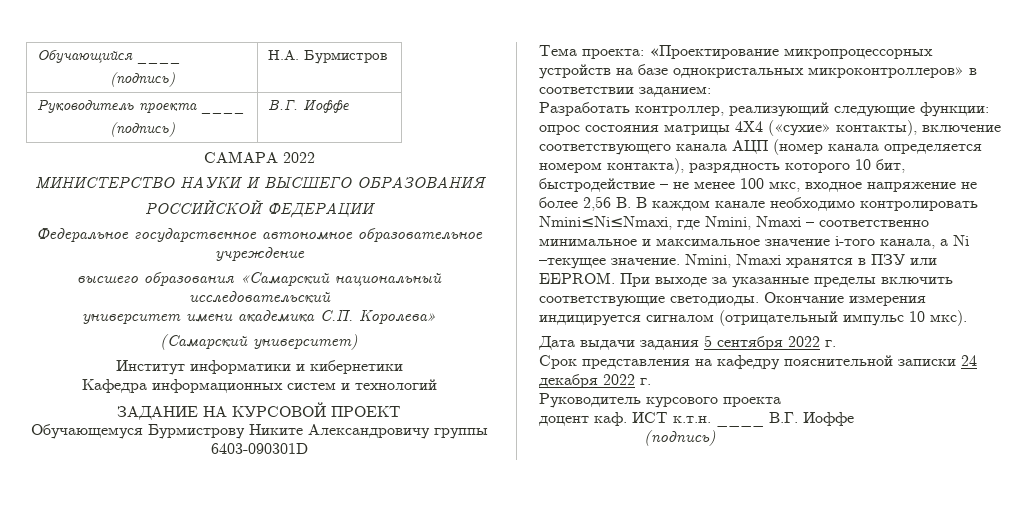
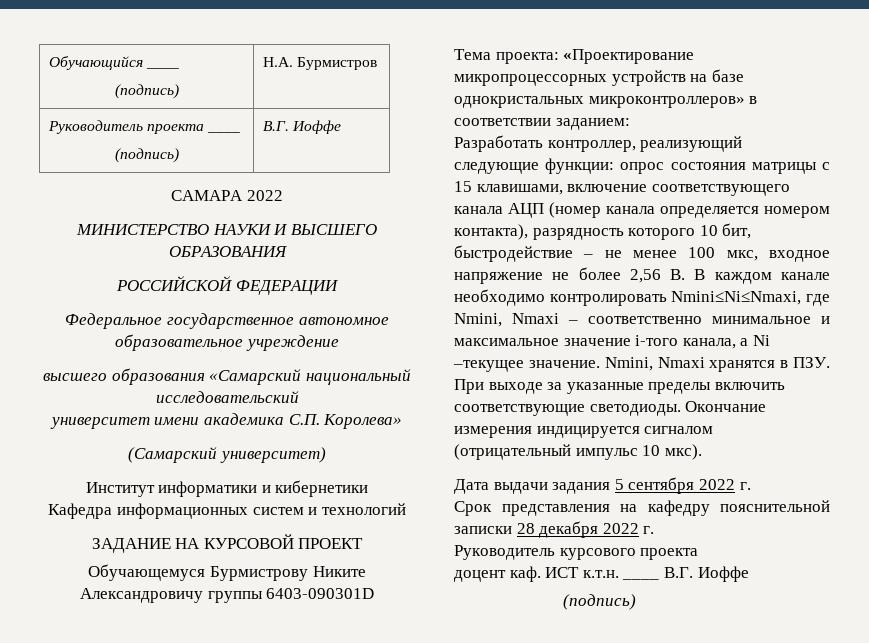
- Разработать контроллер, реализующий следующие функции: опрос состояния матрицы 4Х4 («сухие» контакты), включение соответствующего канала АЦП (номер канала определяется номером контакта), разрядность которого 10 бит, быстродействие – не менее 100 мкс, входное напряжение не более 2,56 В. В каждом канале необходимо контролировать Nmini≤Ni≤Nmaxi, где Nmini, Nmaxi – соответственно минимальное и максимальное значение i-того канала, а Ni –текущее значение.
+ Разработать контроллер, реализующий следующие функции: опрос состояния матрицы с 15 клавишами, включение соответствующего канала АЦП (номер канала определяется номером контакта), разрядность которого 10 бит, быстродействие – не менее 100 мкс, входное напряжение не более 2,56 В. В каждом канале необходимо контролировать Nmini≤Ni≤Nmaxi, где Nmini, Nmaxi – соответственно минимальное и максимальное значение i-того канала, а Ni –текущее значение.
- Nmini, Nmaxi хранятся в ПЗУ или EEPROM. При выходе за указанные пределы включить соответствующие светодиоды.
+ Nmini, Nmaxi хранятся в ПЗУ. При выходе за указанные пределы включить соответствующие светодиоды.
- Срок представления на кафедру пояснительной записки 24 декабря 2022 г.
+ Срок представления на кафедру пояснительной записки 28 декабря 2022 г.

